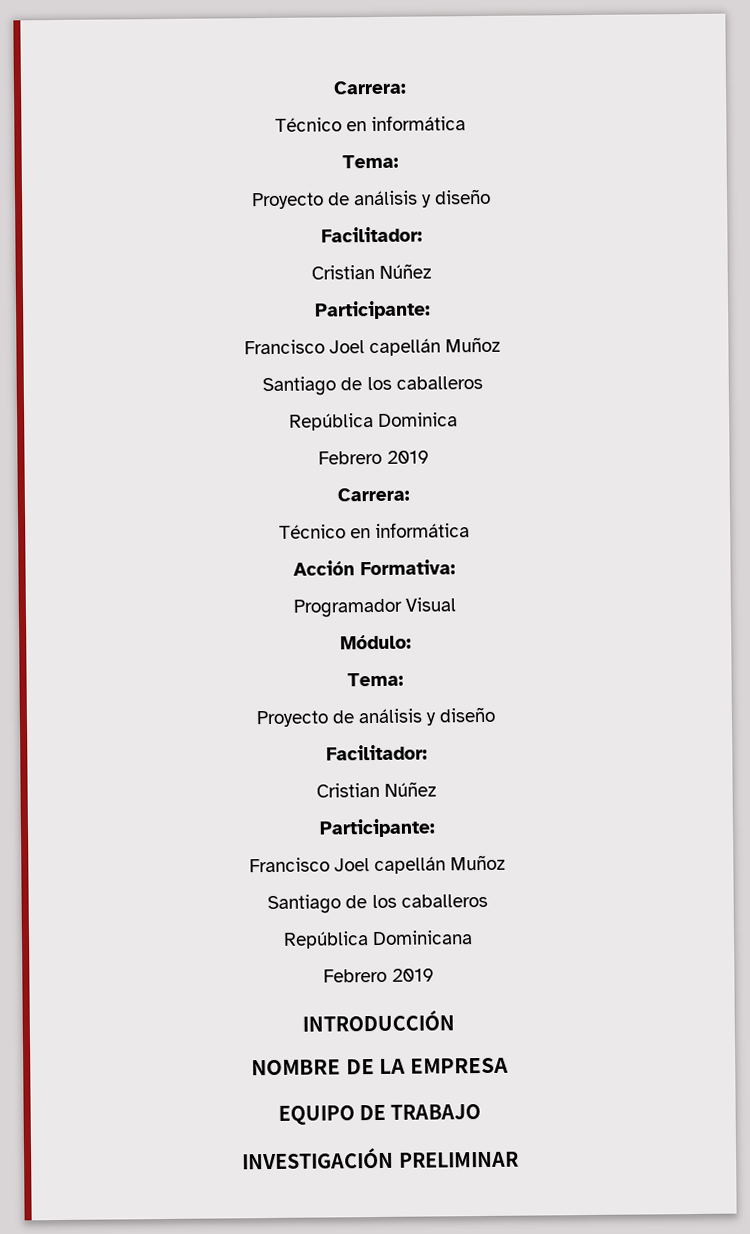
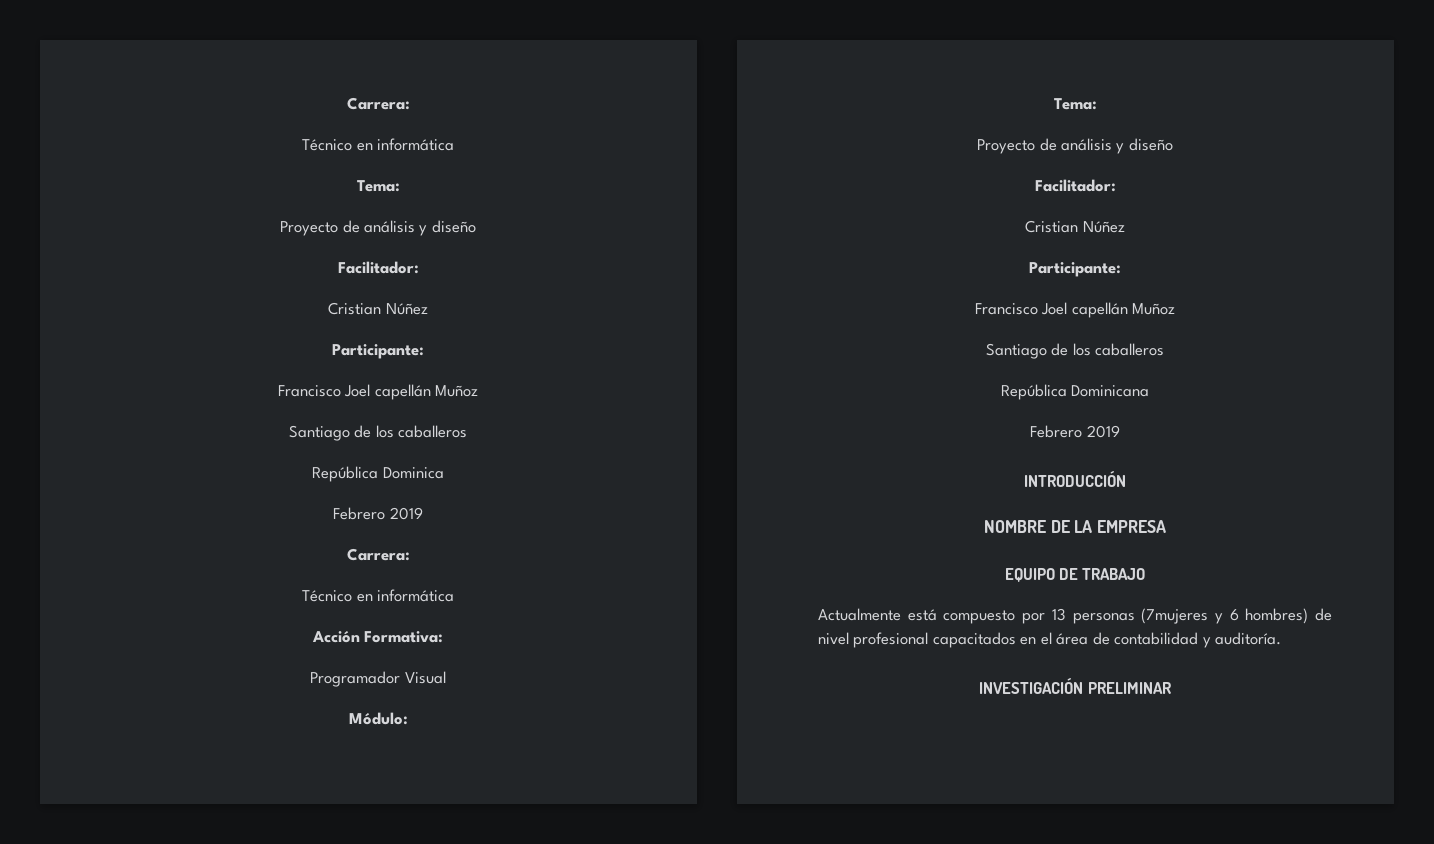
+ Actualmente está compuesto por 13 personas (7mujeres y 6 hombres) de nivel profesional capacitados en el área de contabilidad y auditoría.

